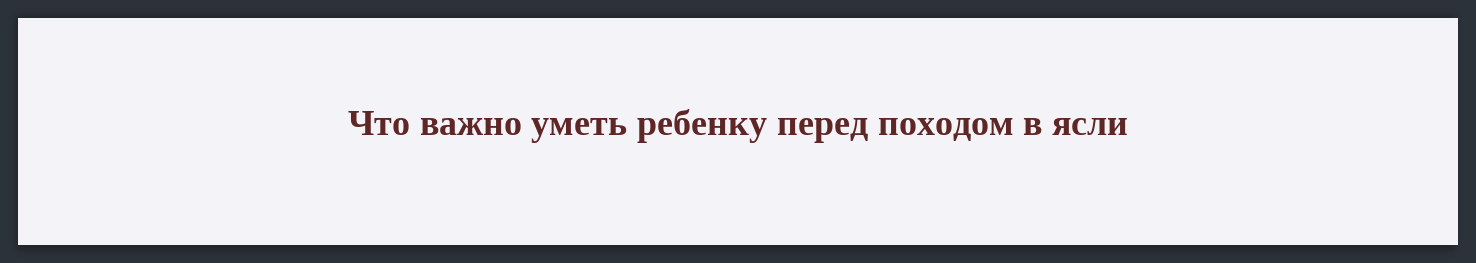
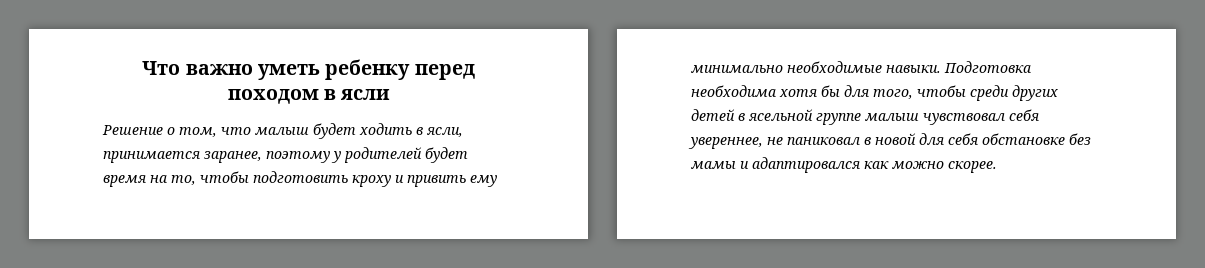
+ Решение о том, что малыш будет ходить в ясли, принимается заранее, поэтому у родителей будет время на то, чтобы подготовить кроху и привить ему минимально необходимые навыки. Подготовка необходима хотя бы для того, чтобы среди других детей в ясельной группе малыш чувствовал себя увереннее, не паниковал в новой для себя обстановке без мамы и адаптировался как можно скорее.

